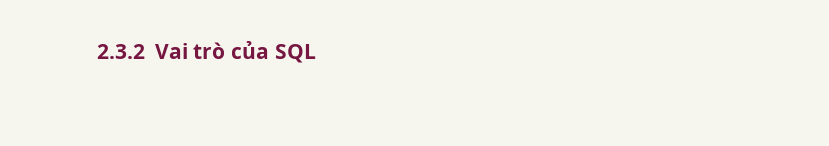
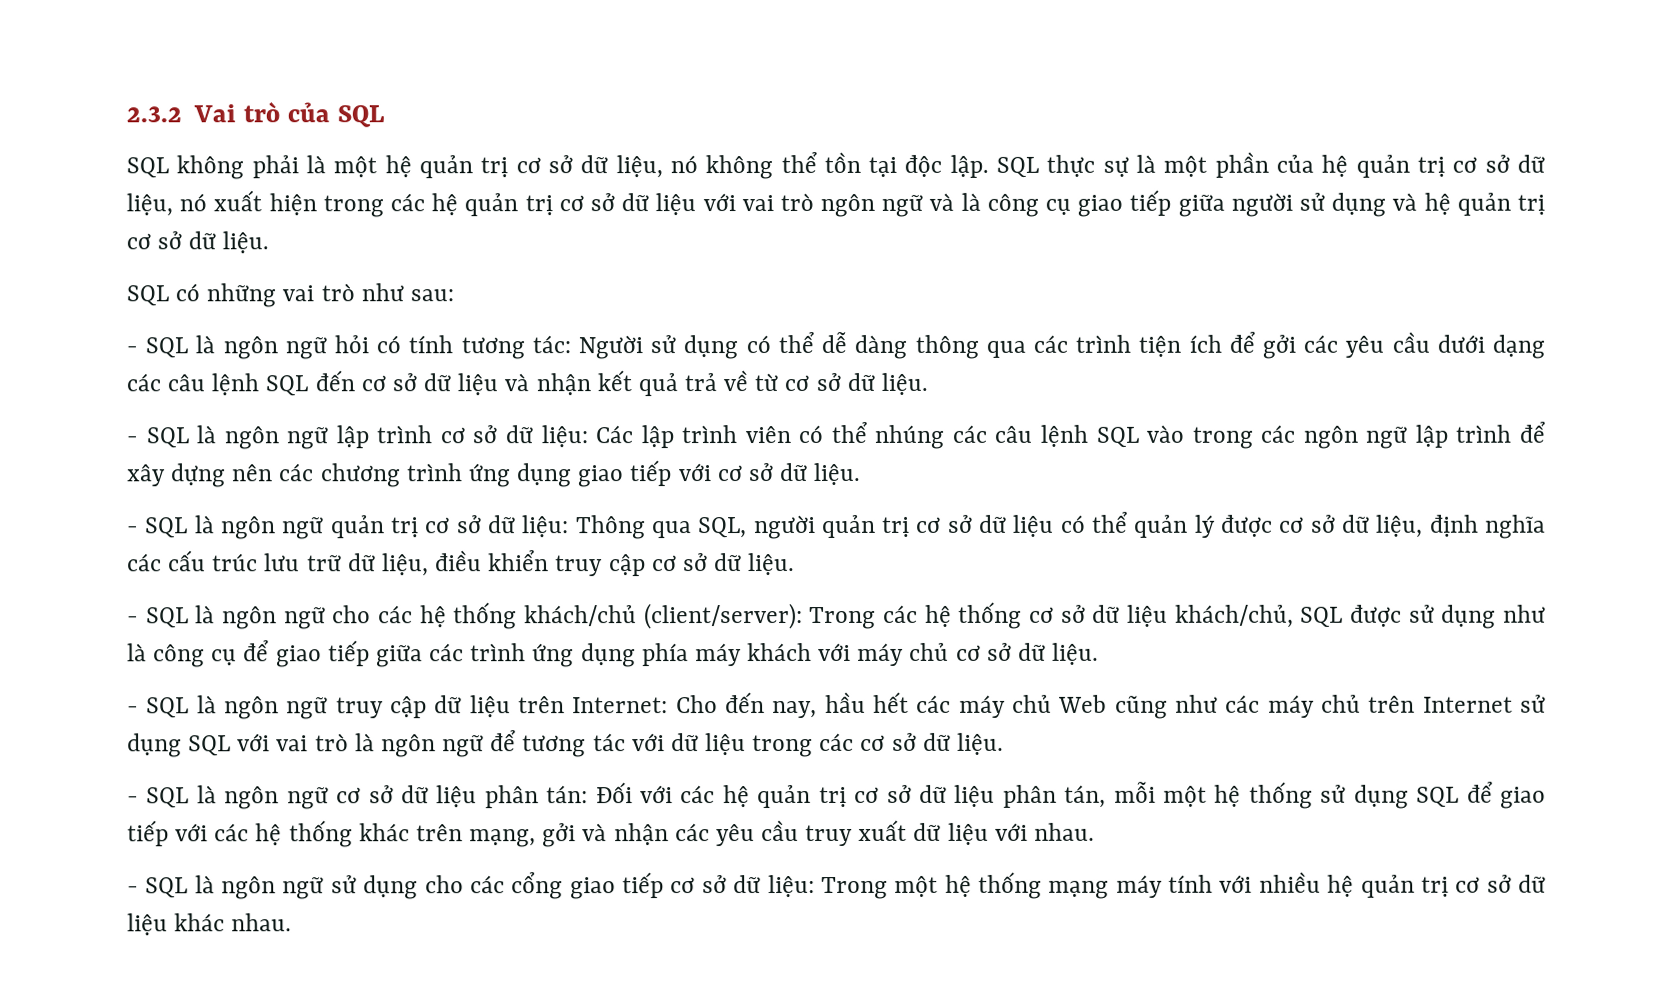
+ SQL không phải là một hệ quản trị cơ sở dữ liệu, nó không thể tồn tại độc lập. SQL thực sự là một phần của hệ quản trị cơ sở dữ liệu, nó xuất hiện trong các hệ quản trị cơ sở dữ liệu với vai trò ngôn ngữ và là công cụ giao tiếp giữa người sử dụng và hệ quản trị cơ sở dữ liệu.
+ SQL có những vai trò như sau:
+ - SQL là ngôn ngữ hỏi có tính tương tác: Người sử dụng có thể dễ dàng thông qua các trình tiện ích để gởi các yêu cầu dưới dạng các câu lệnh SQL đến cơ sở dữ liệu và nhận kết quả trả về từ cơ sở dữ liệu.
+ - SQL là ngôn ngữ lập trình cơ sở dữ liệu: Các lập trình viên có thể nhúng các câu lệnh SQL vào trong các ngôn ngữ lập trình để xây dựng nên các chương trình ứng dụng giao tiếp với cơ sở dữ liệu.
+ - SQL là ngôn ngữ quản trị cơ sở dữ liệu: Thông qua SQL, người quản trị cơ sở dữ liệu có thể quản lý được cơ sở dữ liệu, định nghĩa các cấu trúc lưu trữ dữ liệu, điều khiển truy cập cơ sở dữ liệu.
+ - SQL là ngôn ngữ cho các hệ thống khách/chủ (client/server): Trong các hệ thống cơ sở dữ liệu khách/chủ, SQL được sử dụng như là công cụ để giao tiếp giữa các trình ứng dụng phía máy khách với máy chủ cơ sở dữ liệu.
+ - SQL là ngôn ngữ truy cập dữ liệu trên Internet: Cho đến nay, hầu hết các máy chủ Web cũng như các máy chủ trên Internet sử dụng SQL với vai trò là ngôn ngữ để tương tác với dữ liệu trong các cơ sở dữ liệu.
+ - SQL là ngôn ngữ cơ sở dữ liệu phân tán: Đối với các hệ quản trị cơ sở dữ liệu phân tán, mỗi một hệ thống sử dụng SQL để giao tiếp với các hệ thống khác trên mạng, gởi và nhận các yêu cầu truy xuất dữ liệu với nhau.
+ - SQL là ngôn ngữ sử dụng cho các cổng giao tiếp cơ sở dữ liệu: Trong một hệ thống mạng máy tính với nhiều hệ quản trị cơ sở dữ liệu khác nhau.

